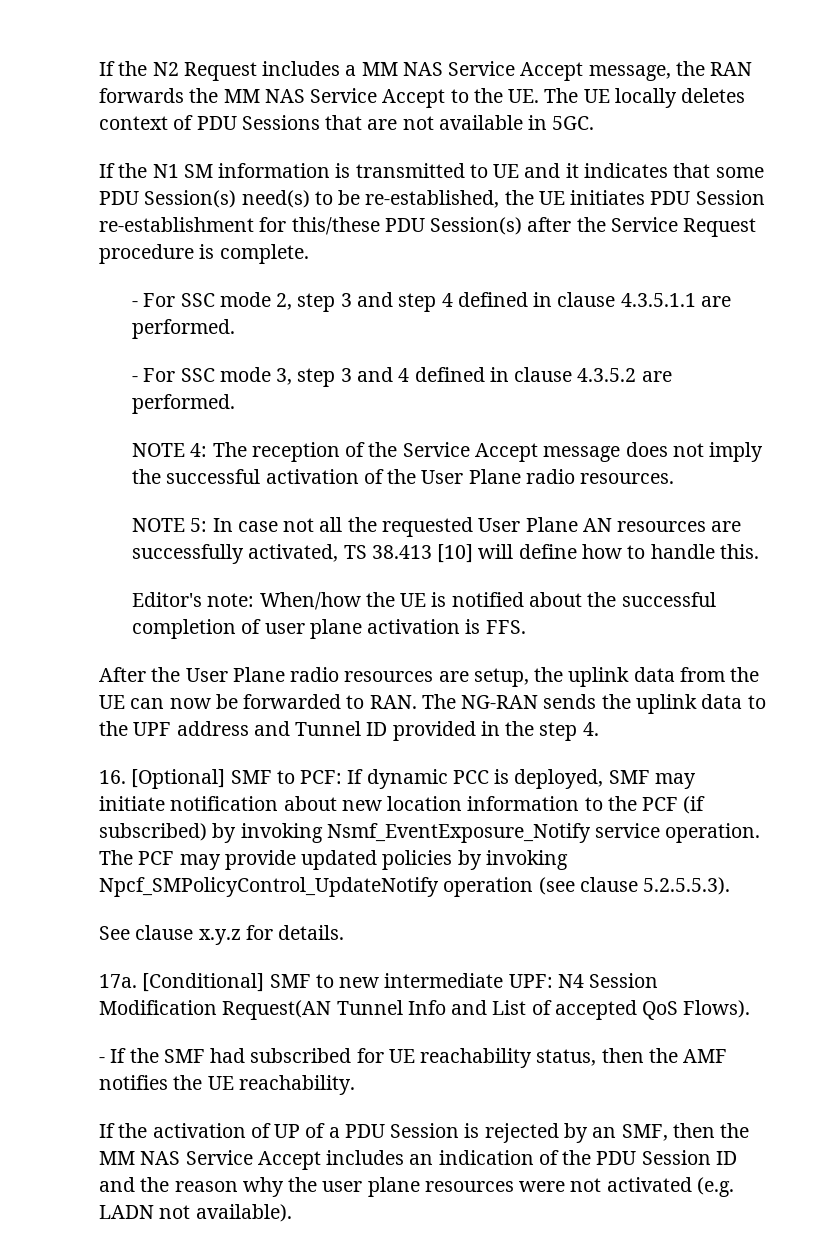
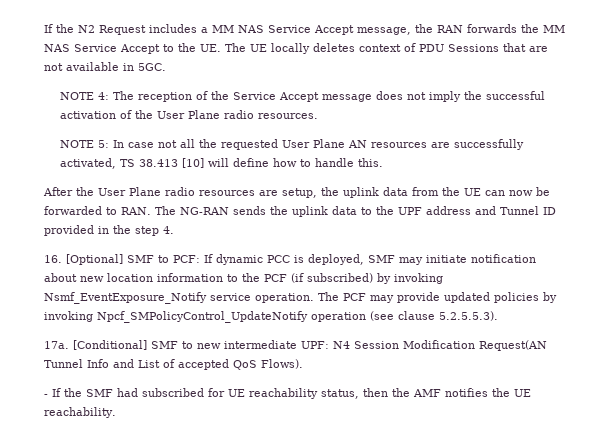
- If the N1 SM information is transmitted to UE and it indicates that some PDU Session(s) need(s) to be re-established, the UE initiates PDU Session re-establishment for this/these PDU Session(s) after the Service Request procedure is complete.
- - For SSC mode 2, step 3 and step 4 defined in clause 4.3.5.1.1 are performed.
- - For SSC mode 3, step 3 and 4 defined in clause 4.3.5.2 are performed.
- Editor's note: When/how the UE is notified about the successful completion of user plane activation is FFS.
- See clause x.y.z for details.
- If the activation of UP of a PDU Session is rejected by an SMF, then the MM NAS Service Accept includes an indication of the PDU Session ID and the reason why the user plane resources were not activated (e.g. LADN not available).

